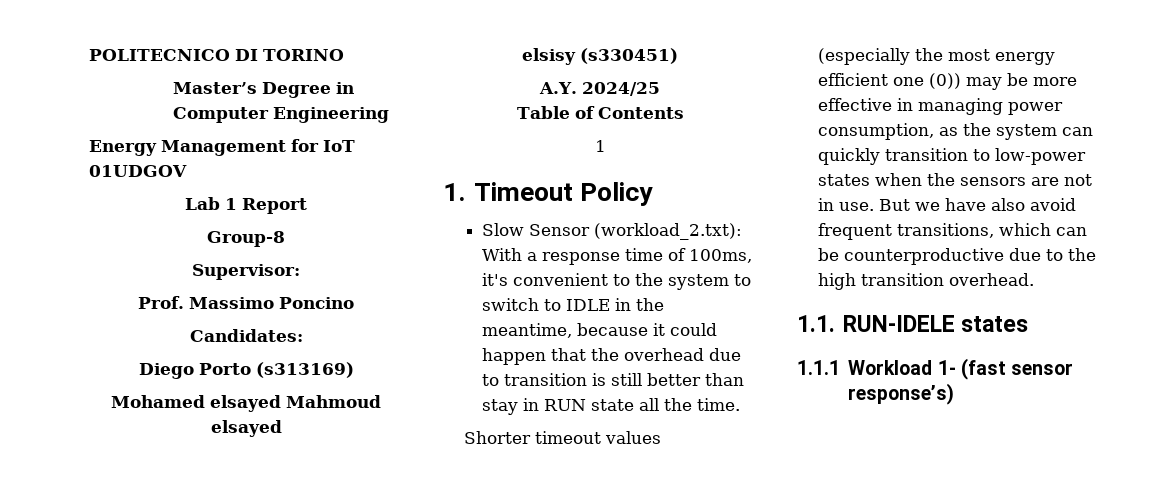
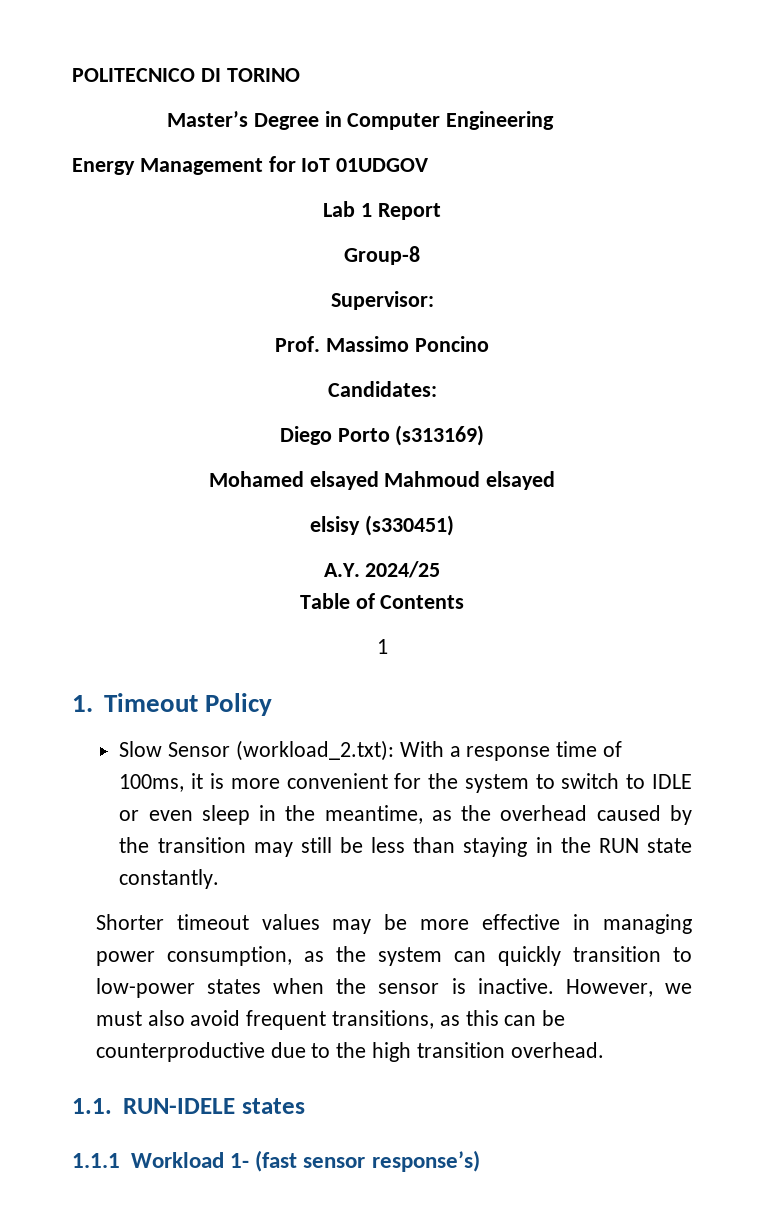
- Slow Sensor (workload_2.txt): With a response time of 100ms, it's convenient to the system to switch to IDLE in the meantime, because it could happen that the overhead due to transition is still better than stay in RUN state all the time.
- Shorter timeout values (especially the most energy efficient one (0)) may be more effective in managing power consumption, as the system can quickly transition to low-power states when the sensors are not in use. But we have also avoid frequent transitions, which can be counterproductive due to the high transition overhead.
+ Slow Sensor (workload_2.txt): With a response time of 100ms, it is more convenient for the system to switch to IDLE or even sleep in the meantime, as the overhead caused by the transition may still be less than staying in the RUN state constantly.
+ Shorter timeout values may be more effective in managing power consumption, as the system can quickly transition to low-power states when the sensor is inactive. However, we must also avoid frequent transitions, as this can be counterproductive due to the high transition overhead.

